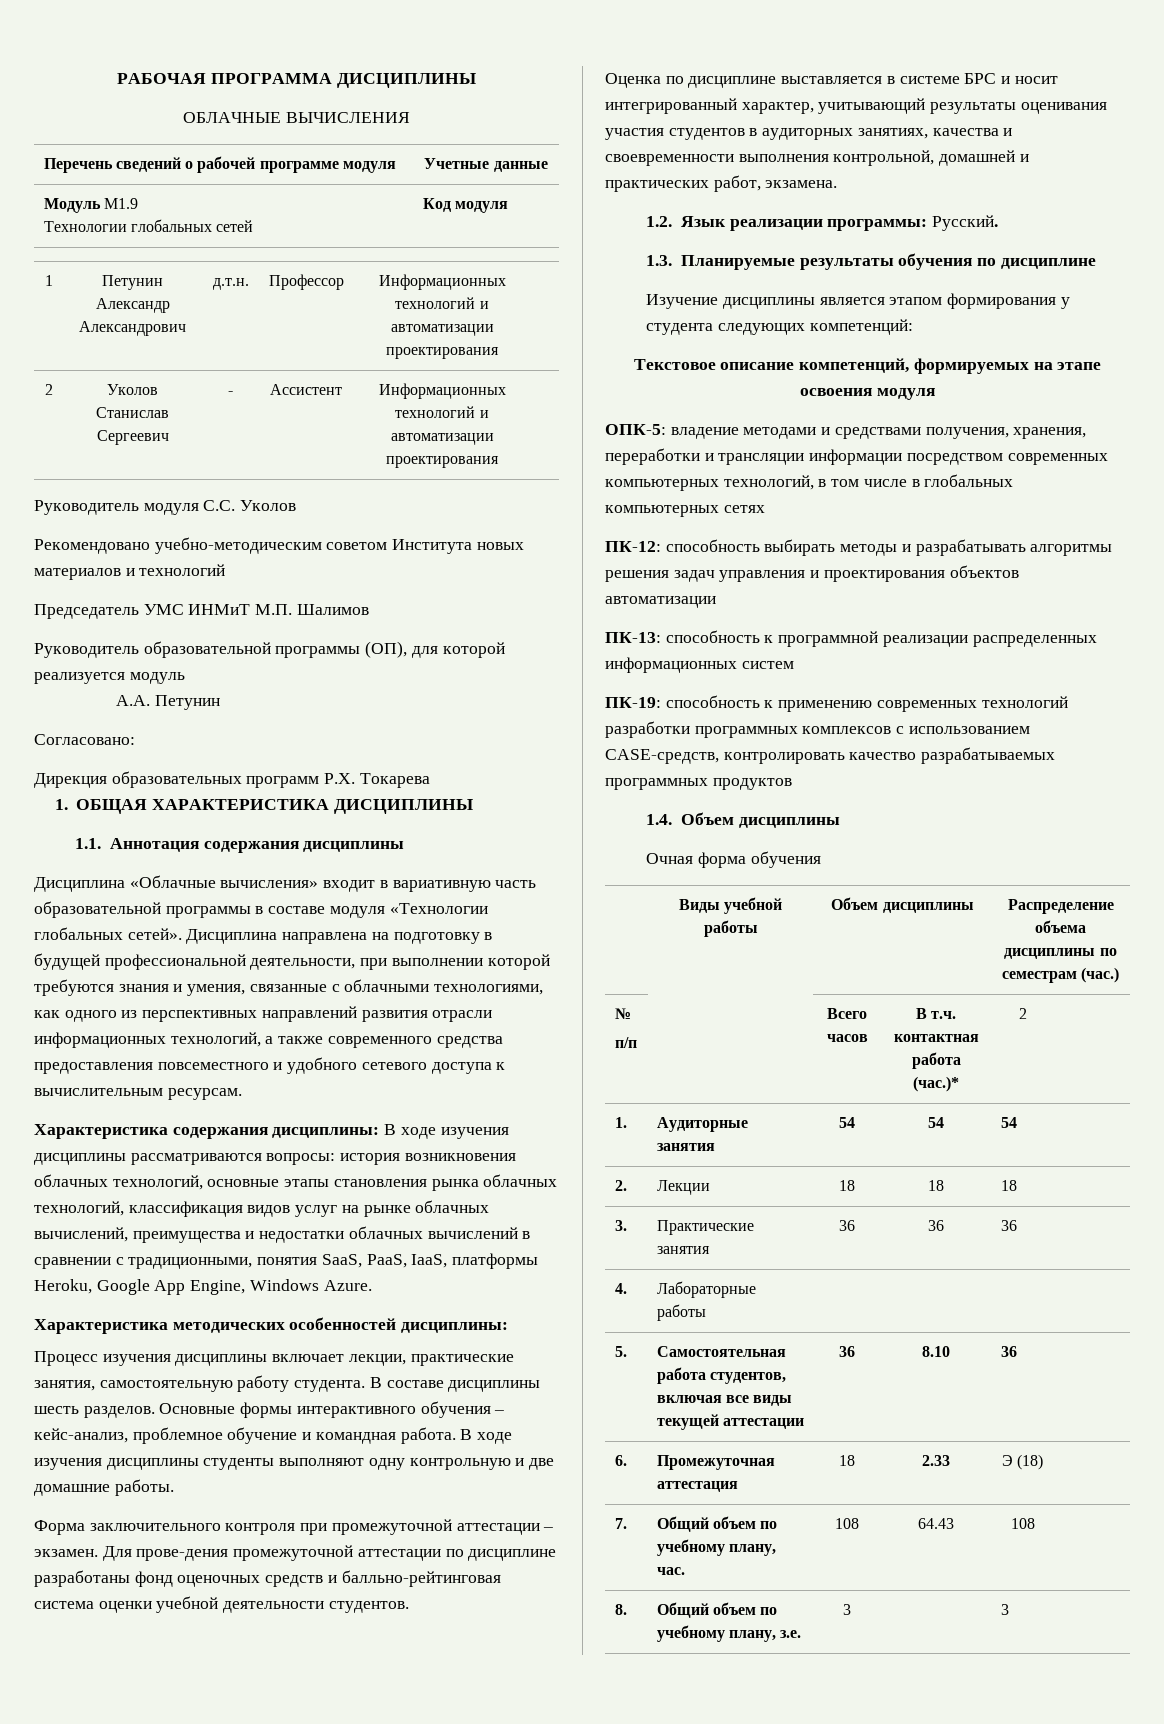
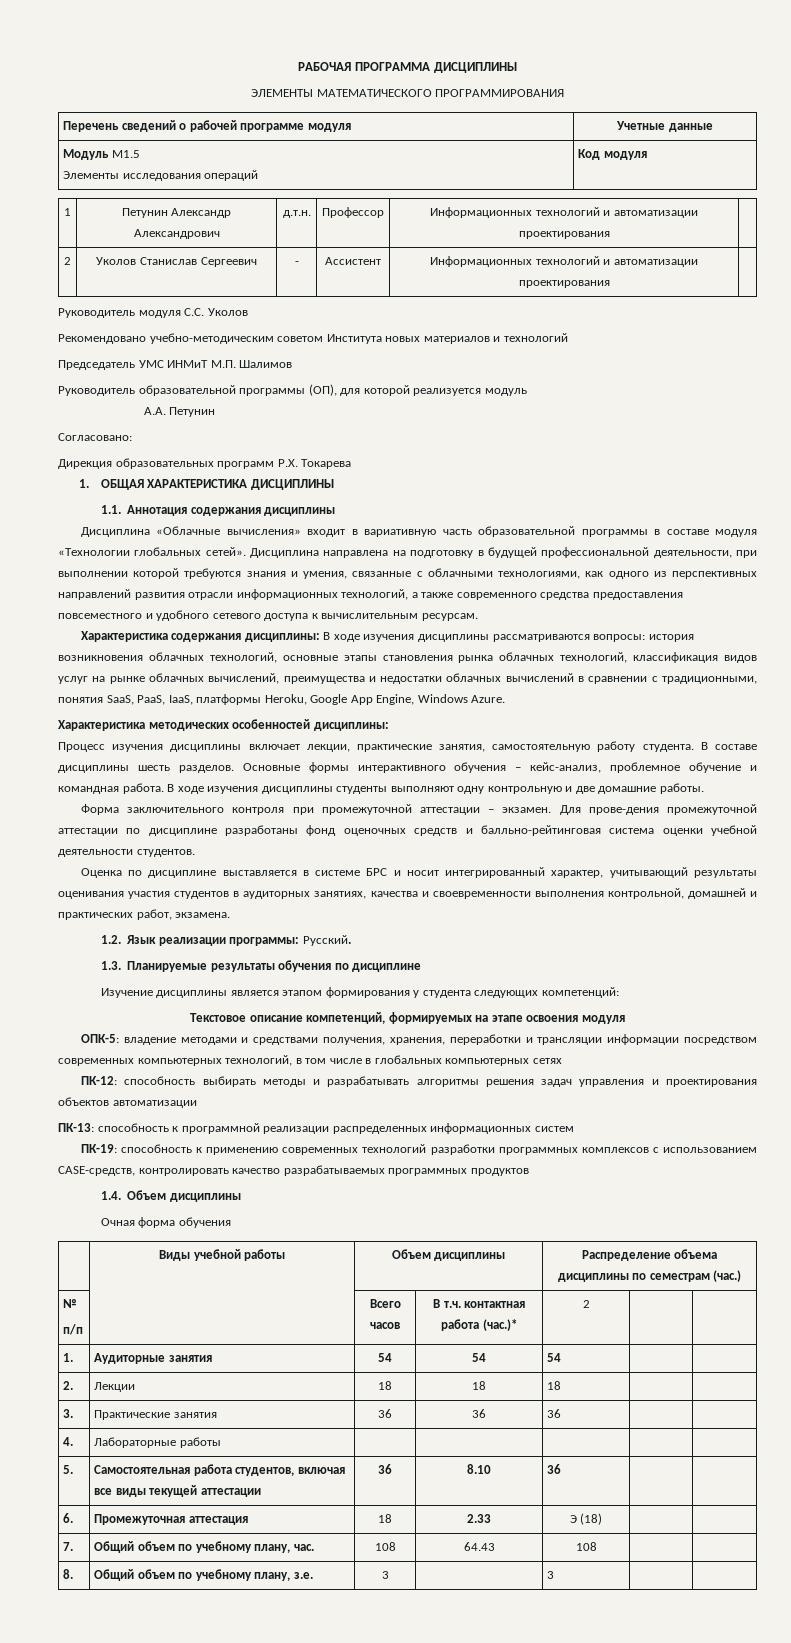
- ОБЛАЧНЫЕ ВЫЧИСЛЕНИЯ
+ ЭЛЕМЕНТЫ МАТЕМАТИЧЕСКОГО ПРОГРАММИРОВАНИЯ
- Модуль М1.9
- Технологии глобальных сетей | Код модуля
+ Модуль М1.5
+ Элементы исследования операций | Код модуля

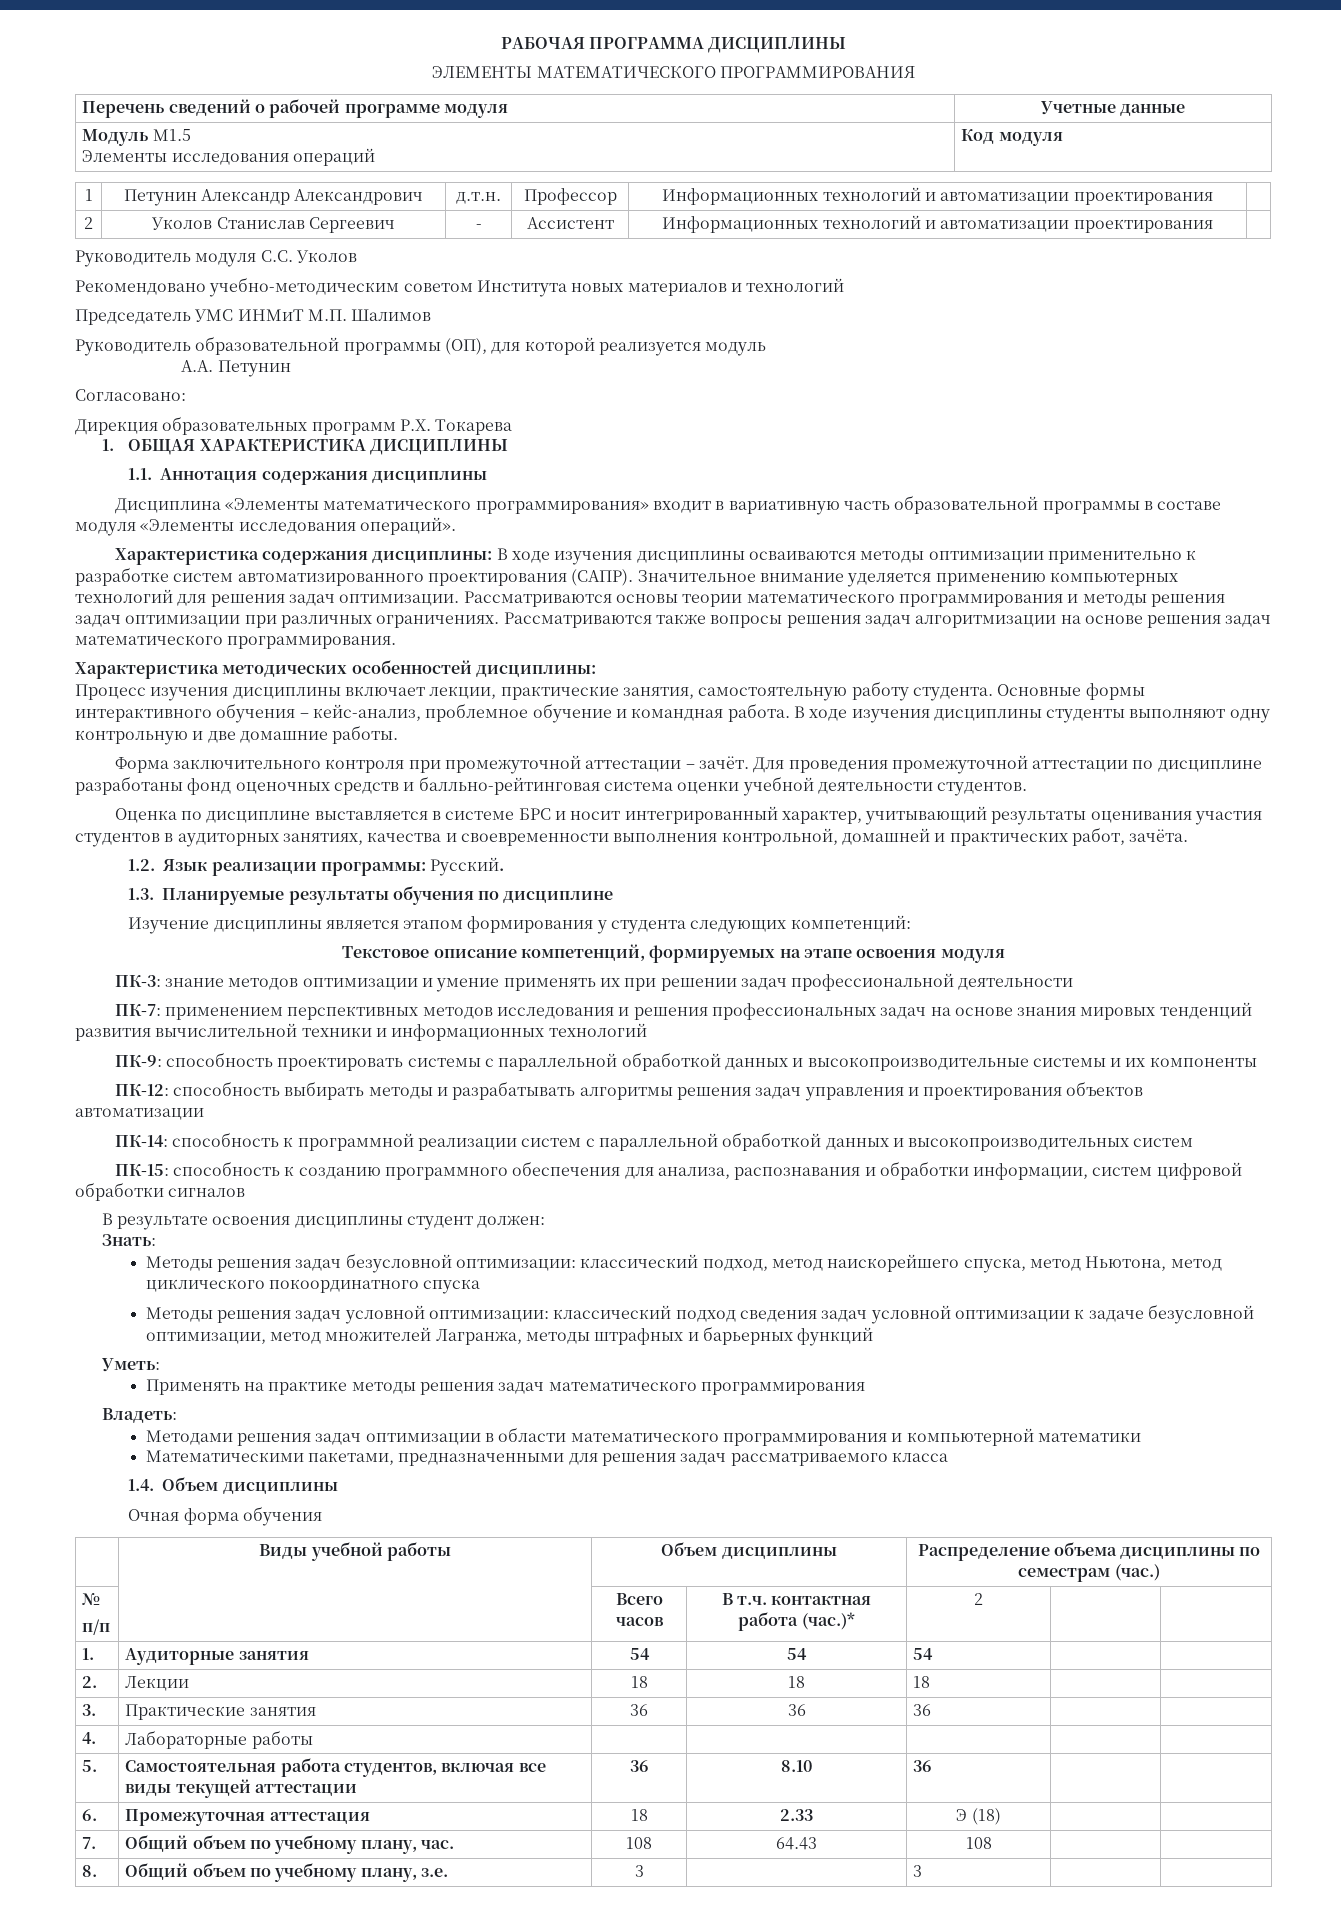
- Дисциплина «Облачные вычисления» входит в вариативную часть образовательной программы в составе модуля «Технологии глобальных сетей». Дисциплина направлена на подготовку в будущей профессиональной деятельности, при выполнении которой требуются знания и умения, связанные с облачными технологиями, как одного из перспективных направлений развития отрасли информационных технологий, а также современного средства предоставления повсеместного и удобного сетевого доступа к вычислительным ресурсам.
+ Дисциплина «Элементы математического программирования» входит в вариативную часть образовательной программы в составе модуля «Элементы исследования операций».
- Характеристика содержания дисциплины: В ходе изучения дисциплины рассматриваются вопросы: история возникновения облачных технологий, основные этапы становления рынка облачных технологий, классификация видов услуг на рынке облачных вычислений, преимущества и недостатки облачных вычислений в сравнении с традиционными, понятия SaaS, PaaS, IaaS, платформы Heroku, Google App Engine, Windows Azure.
+ Характеристика содержания дисциплины: В ходе изучения дисциплины осваиваются методы оптимизации применительно к разработке систем автоматизированного проектирования (САПР). Значительное внимание уделяется применению компьютерных технологий для решения задач оптимизации. Рассматриваются основы теории математического программирования и методы решения задач оптимизации при различных ограничениях. Рассматриваются также вопросы решения задач алгоритмизации на основе решения задач математического программирования.
- В составе дисциплины шесть разделов.
- Форма заключительного контроля при промежуточной аттестации – экзамен. Для прове-дения промежуточной аттестации по дисциплине разработаны фонд оценочных средств и балльно-рейтинговая система оценки учебной деятельности студентов.
+ Форма заключительного контроля при промежуточной аттестации – зачёт. Для проведения промежуточной аттестации по дисциплине разработаны фонд оценочных средств и балльно-рейтинговая система оценки учебной деятельности студентов.
- Оценка по дисциплине выставляется в системе БРС и носит интегрированный характер, учитывающий результаты оценивания участия студентов в аудиторных занятиях, качества и своевременности выполнения контрольной, домашней и практических работ, экзамена.
+ Оценка по дисциплине выставляется в системе БРС и носит интегрированный характер, учитывающий результаты оценивания участия студентов в аудиторных занятиях, качества и своевременности выполнения контрольной, домашней и практических работ, зачёта.
- ОПК-5: владение методами и средствами получения, хранения, переработки и трансляции информации посредством современных компьютерных технологий, в том числе в глобальных компьютерных сетях
+ ПК-3: знание методов оптимизации и умение применять их при решении задач профессиональной деятельности
+ ПК-7: применением перспективных методов исследования и решения профессиональных задач на основе знания мировых тенденций развития вычислительной техники и информационных технологий
+ ПК-9: способность проектировать системы с параллельной обработкой данных и высокопроизводительные системы и их компоненты
- ПК-13: способность к программной реализации распределенных информационных систем
+ ПК-14: способность к программной реализации систем с параллельной обработкой данных и высокопроизводительных систем
- ПК-19: способность к применению современных технологий разработки программных комплексов с использованием CASE-средств, контролировать качество разрабатываемых программных продуктов
+ ПК-15: способность к созданию программного обеспечения для анализа, распознавания и обработки информации, систем цифровой обработки сигналов
+ В результате освоения дисциплины студент должен:
+ Знать:
+ Методы решения задач безусловной оптимизации: классический подход, метод наискорейшего спуска, метод Ньютона, метод циклического покоординатного спуска
+ Методы решения задач условной оптимизации: классический подход сведения задач условной оптимизации к задаче безусловной оптимизации, метод множителей Лагранжа, методы штрафных и барьерных функций
+ Уметь:
+ Применять на практике методы решения задач математического программирования
+ Владеть:
+ Методами решения задач оптимизации в области математического программирования и компьютерной математики
+ Математическими пакетами, предназначенными для решения задач рассматриваемого класса

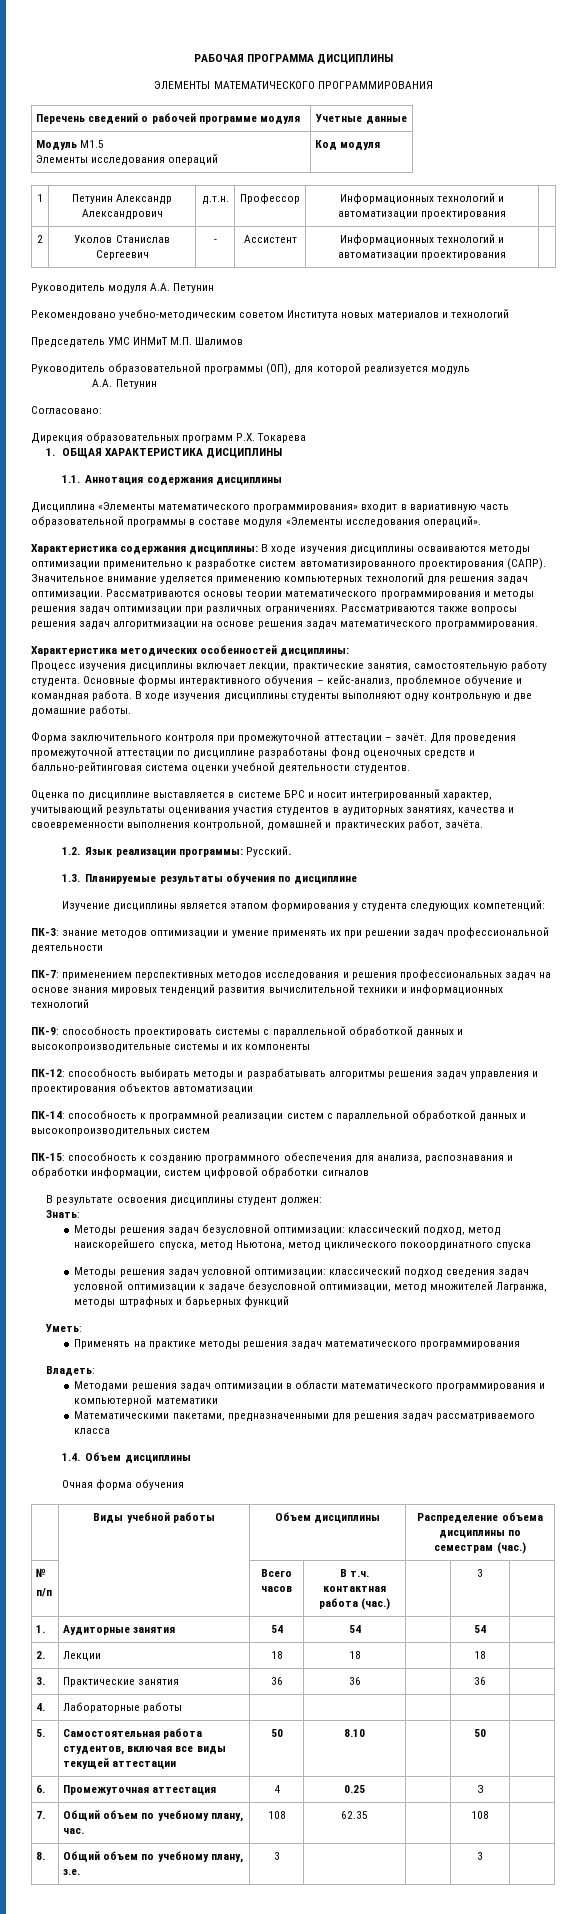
- Руководитель модуля С.С. Уколов
+ Руководитель модуля А.А. Петунин
- Текстовое описание компетенций, формируемых на этапе освоения модуля
  №
- п/п | | Всего часов | В т.ч. контактная работа (час.)* | 2 | |
+ п/п | | Всего часов | В т.ч. контактная работа (час.) | | 3 |
- 1. | Аудиторные занятия | 54 | 54 | 54 | |
+ 1. | Аудиторные занятия | 54 | 54 | | 54 |
- 2. | Лекции | 18 | 18 | 18 | |
+ 2. | Лекции | 18 | 18 | | 18 |
- 3. | Практические занятия | 36 | 36 | 36 | |
+ 3. | Практические занятия | 36 | 36 | | 36 |
- 5. | Самостоятельная работа студентов, включая все виды текущей аттестации | 36 | 8.10 | 36 | |
+ 5. | Самостоятельная работа студентов, включая все виды текущей аттестации | 50 | 8.10 | | 50 |
- 6. | Промежуточная аттестация | 18 | 2.33 | Э (18) | |
+ 6. | Промежуточная аттестация | 4 | 0.25 | | З |
- 7. | Общий объем по учебному плану, час. | 108 | 64.43 | 108 | |
+ 7. | Общий объем по учебному плану, час. | 108 | 62.35 | | 108 |
- 8. | Общий объем по учебному плану, з.е. | 3 | | 3 | |
+ 8. | Общий объем по учебному плану, з.е. | 3 | | | 3 |

